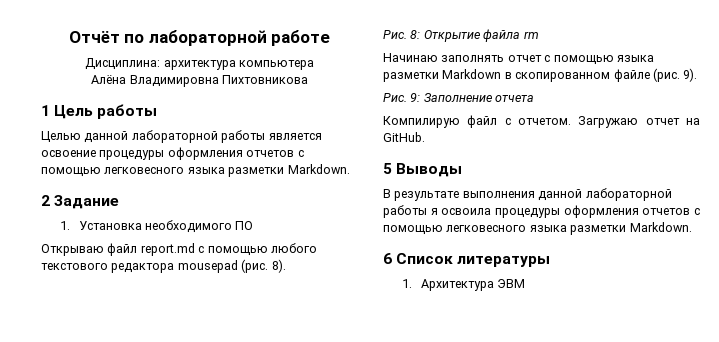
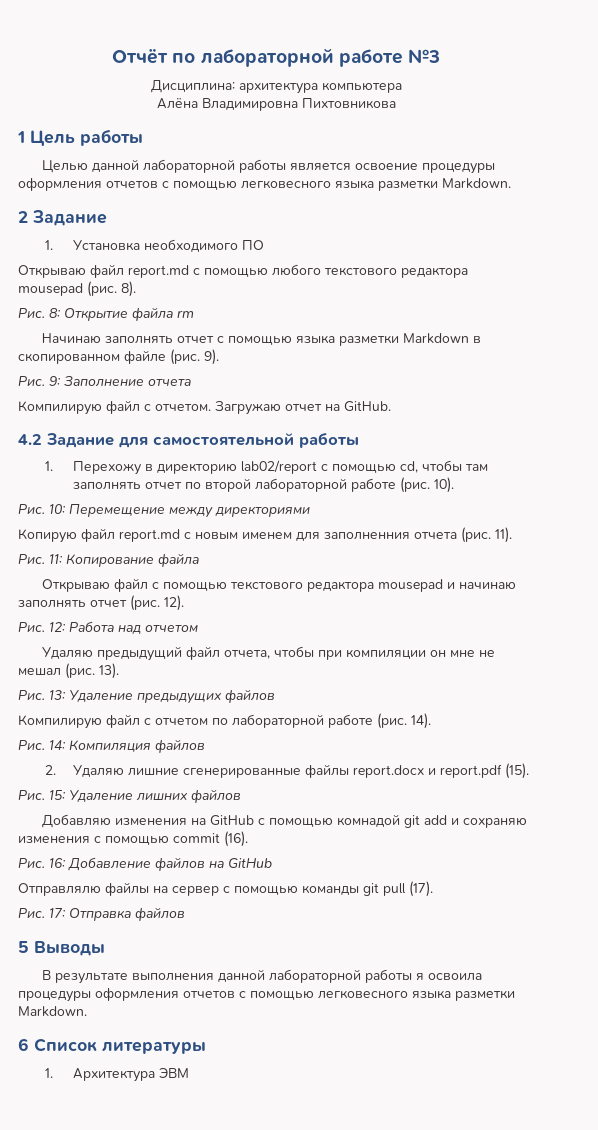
- Отчёт по лабораторной работе
+ Отчёт по лабораторной работе №3
+ 4.2 Задание для самостоятельной работы
+ 1. Перехожу в директорию lab02/report с помощью cd, чтобы там заполнять отчет по второй лабораторной работе (рис. 10).
+ Рис. 10: Перемещение между директориями
+ Копирую файл report.md с новым именем для заполненния отчета (рис. 11).
+ Рис. 11: Копирование файла
+ Открываю файл с помощью текстового редактора mousepad и начинаю заполнять отчет (рис. 12).
+ Рис. 12: Работа над отчетом
+ Удаляю предыдущий файл отчета, чтобы при компиляции он мне не мешал (рис. 13).
+ Рис. 13: Удаление предыдущих файлов
+ Компилирую файл с отчетом по лабораторной работе (рис. 14).
+ Рис. 14: Компиляция файлов
+ 2. Удаляю лишние сгенерированные файлы report.docx и report.pdf (15).
+ Рис. 15: Удаление лишних файлов
+ Добавляю изменения на GitHub с помощью комнадой git add и сохраняю изменения с помощью commit (16).
+ Рис. 16: Добавление файлов на GitHub
+ Отправлялю файлы на сервер с помощью команды git pull (17).
+ Рис. 17: Отправка файлов

